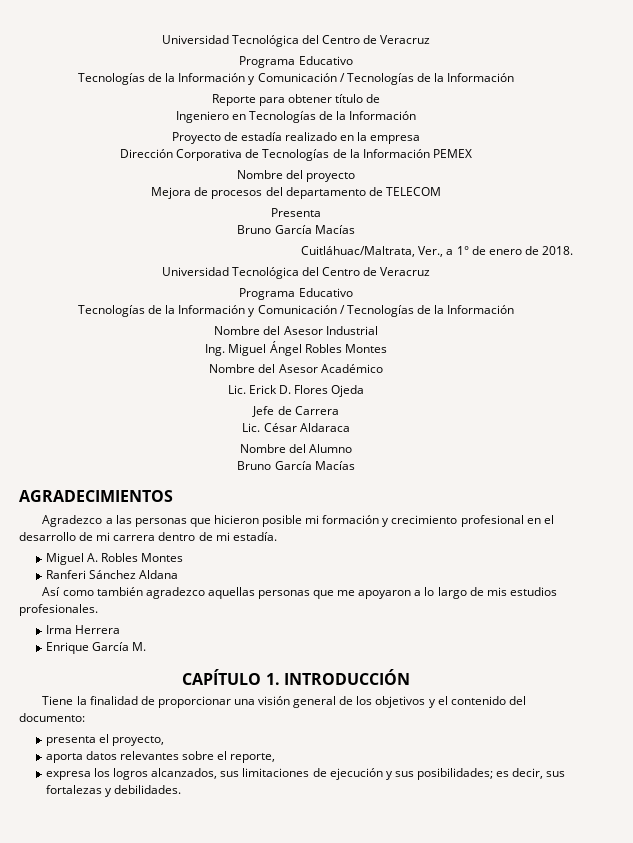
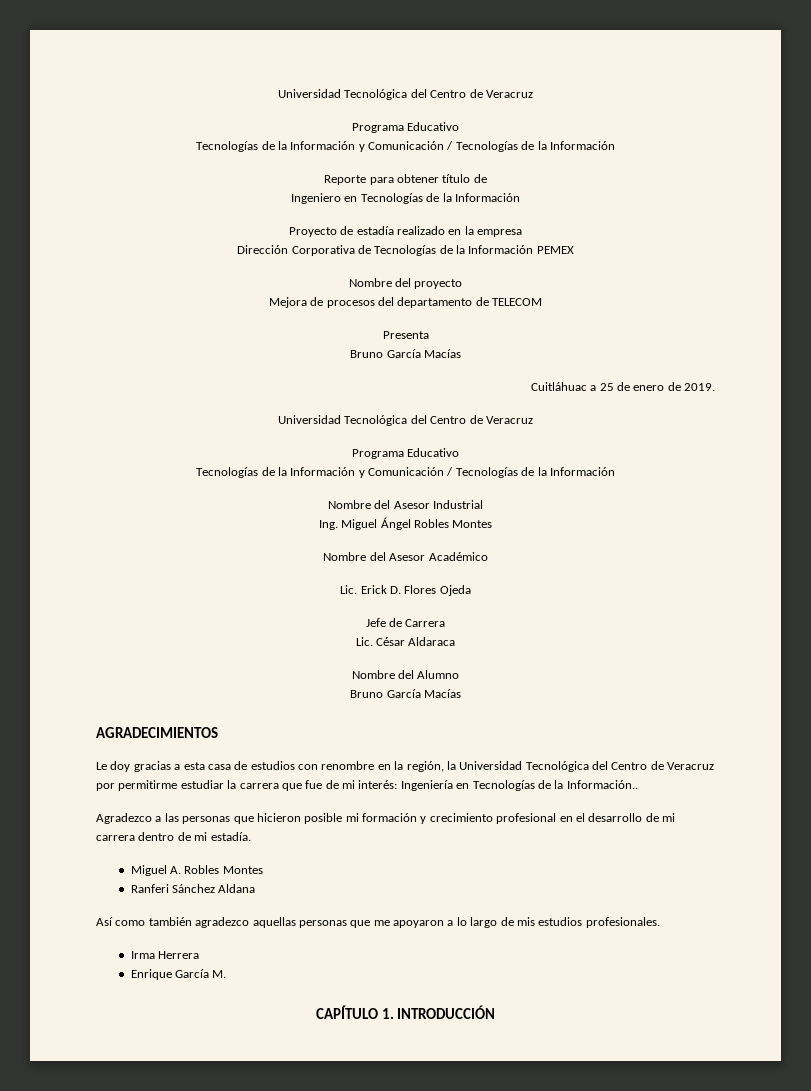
- Cuitláhuac/Maltrata, Ver., a 1° de enero de 2018.
+ Cuitláhuac a 25 de enero de 2019.
+ Le doy gracias a esta casa de estudios con renombre en la región, la Universidad Tecnológica del Centro de Veracruz por permitirme estudiar la carrera que fue de mi interés: Ingeniería en Tecnologías de la Información..
- Tiene la finalidad de proporcionar una visión general de los objetivos y el contenido del documento:
- presenta el proyecto,
- aporta datos relevantes sobre el reporte,
- expresa los logros alcanzados, sus limitaciones de ejecución y sus posibilidades; es decir, sus fortalezas y debilidades.

